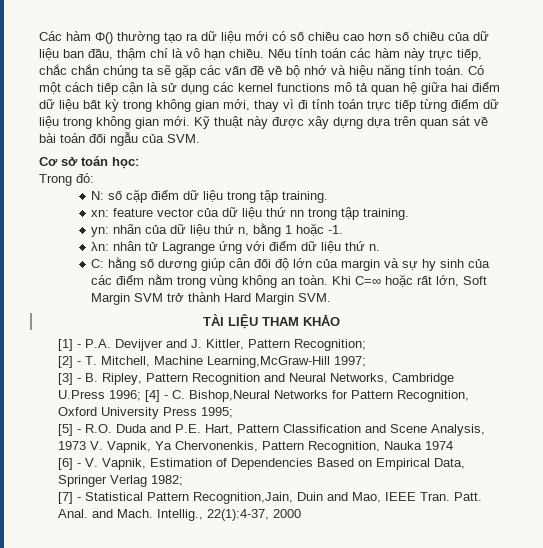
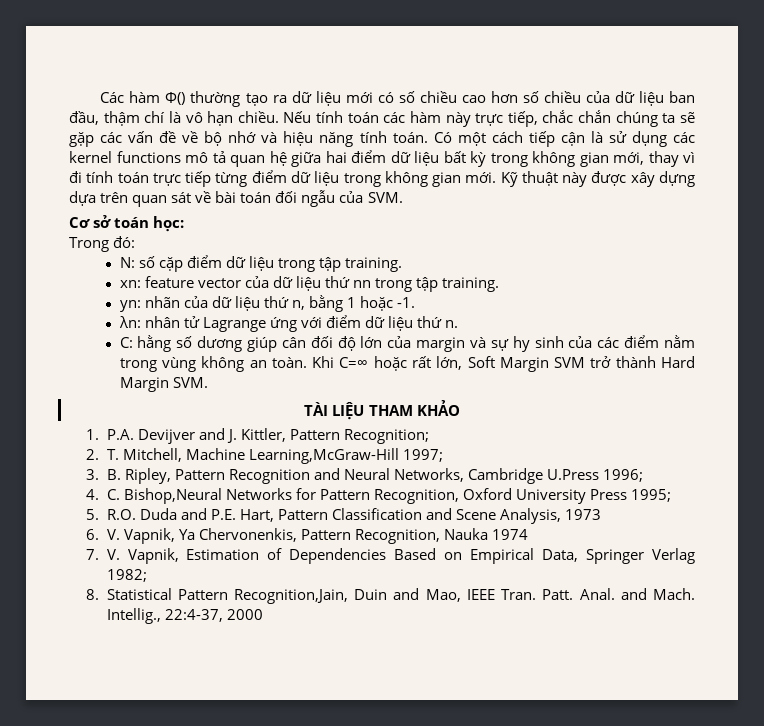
- [1] - P.A. Devijver and J. Kittler, Pattern Recognition;
+ 1. P.A. Devijver and J. Kittler, Pattern Recognition;
- [2] - T. Mitchell, Machine Learning,McGraw-Hill 1997;
+ 2. T. Mitchell, Machine Learning,McGraw-Hill 1997;
- [3] - B. Ripley, Pattern Recognition and Neural Networks, Cambridge U.Press 1996; [4] - C. Bishop,Neural Networks for Pattern Recognition, Oxford University Press 1995;
+ 3. B. Ripley, Pattern Recognition and Neural Networks, Cambridge U.Press 1996;
+ 4. C. Bishop,Neural Networks for Pattern Recognition, Oxford University Press 1995;
- [5] - R.O. Duda and P.E. Hart, Pattern Classification and Scene Analysis, 1973 V. Vapnik, Ya Chervonenkis, Pattern Recognition, Nauka 1974
+ 5. R.O. Duda and P.E. Hart, Pattern Classification and Scene Analysis, 1973
+ 6. V. Vapnik, Ya Chervonenkis, Pattern Recognition, Nauka 1974
- [6] - V. Vapnik, Estimation of Dependencies Based on Empirical Data, Springer Verlag 1982;
+ 7. V. Vapnik, Estimation of Dependencies Based on Empirical Data, Springer Verlag 1982;
- [7] - Statistical Pattern Recognition,Jain, Duin and Mao, IEEE Tran.
+ 8. Statistical Pattern Recognition,Jain, Duin and Mao, IEEE Tran.
- Intellig., 22(1):4-37, 2000
+ Intellig., 22:4-37, 2000

